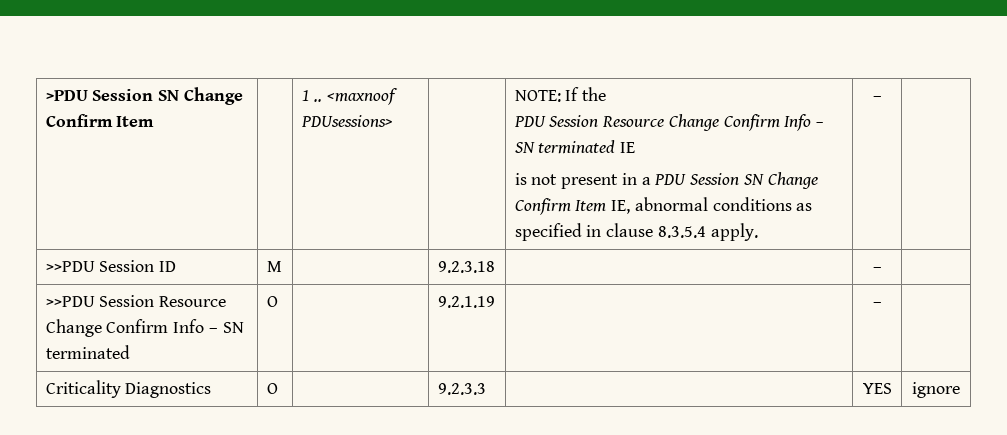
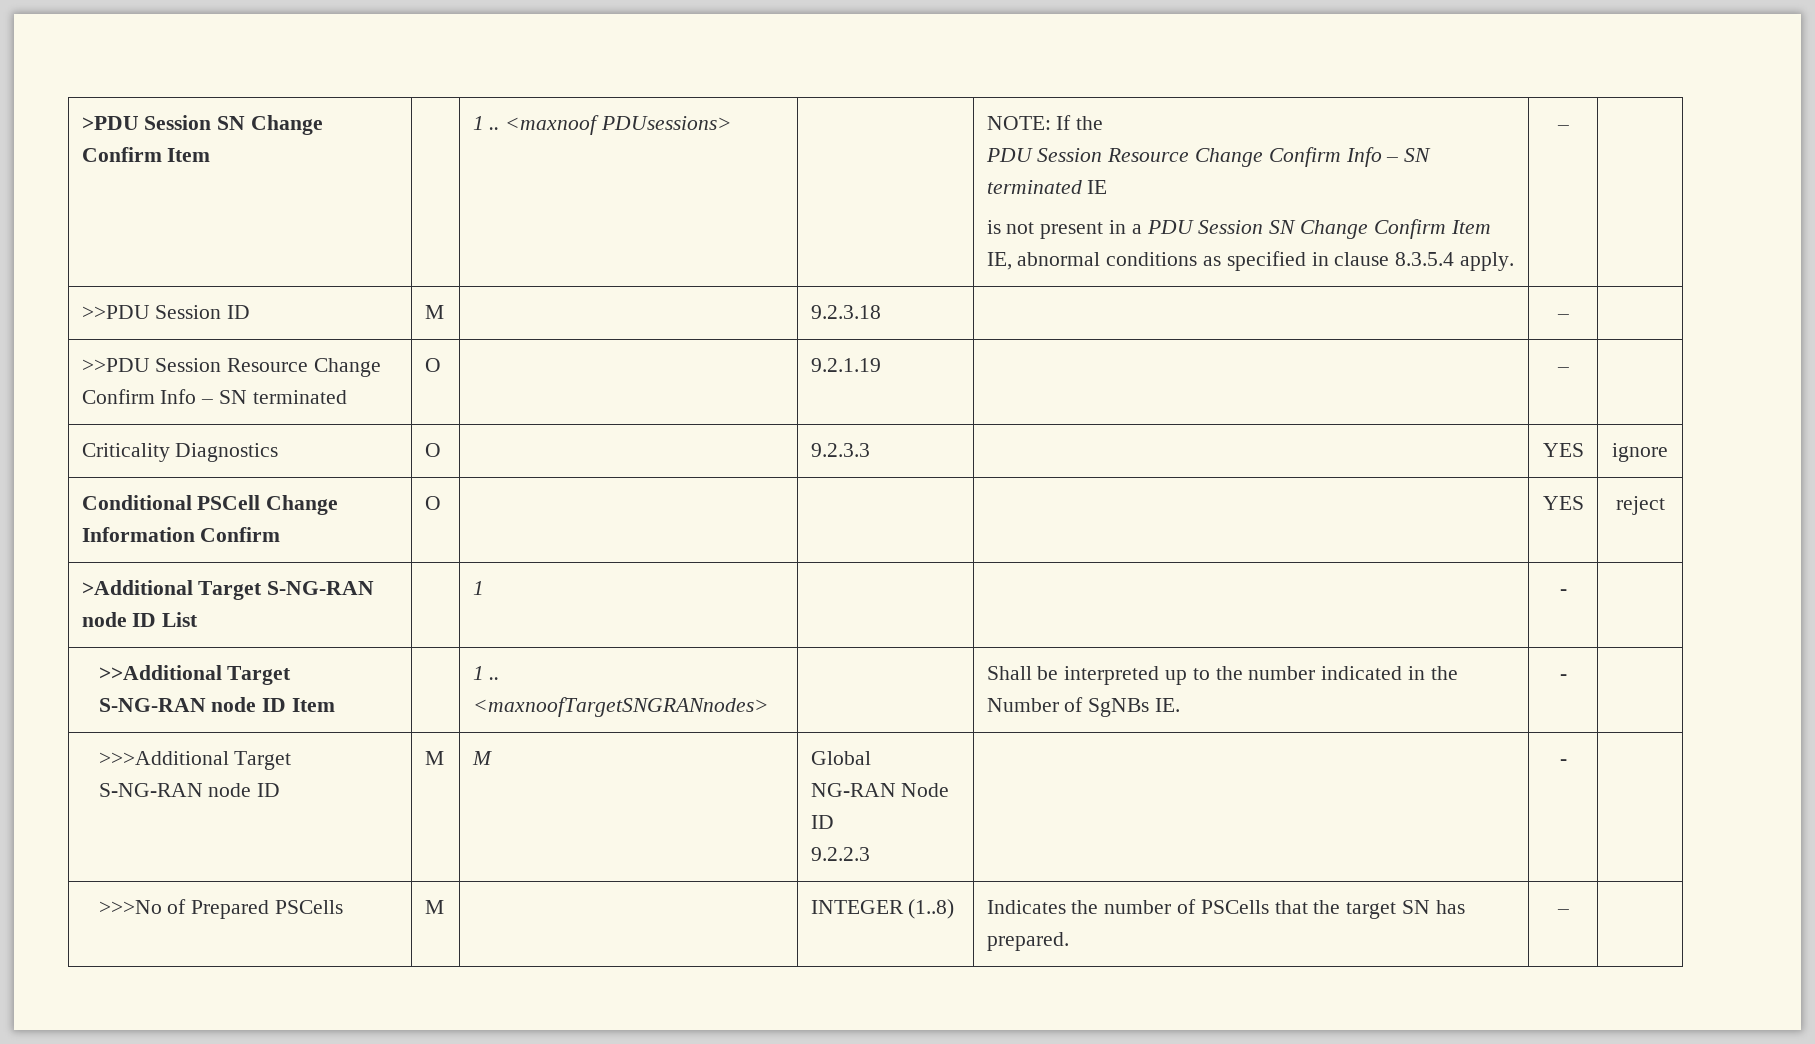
+ Conditional PSCell Change Information Confirm | O | | | | YES | reject
+ >Additional Target S-NG-RAN node ID List | | 1 | | | - |
+ >>Additional Target S-NG-RAN node ID Item | | 1 .. <maxnoofTargetSNGRANnodes> | | Shall be interpreted up to the number indicated in the Number of SgNBs IE. | - |
+ >>>Additional Target S-NG-RAN node ID | M | M | Global NG-RAN Node ID
+ 9.2.2.3 | | - |
+ >>>No of Prepared PSCells | M | | INTEGER (1..8) | Indicates the number of PSCells that the target SN has prepared. | – |

